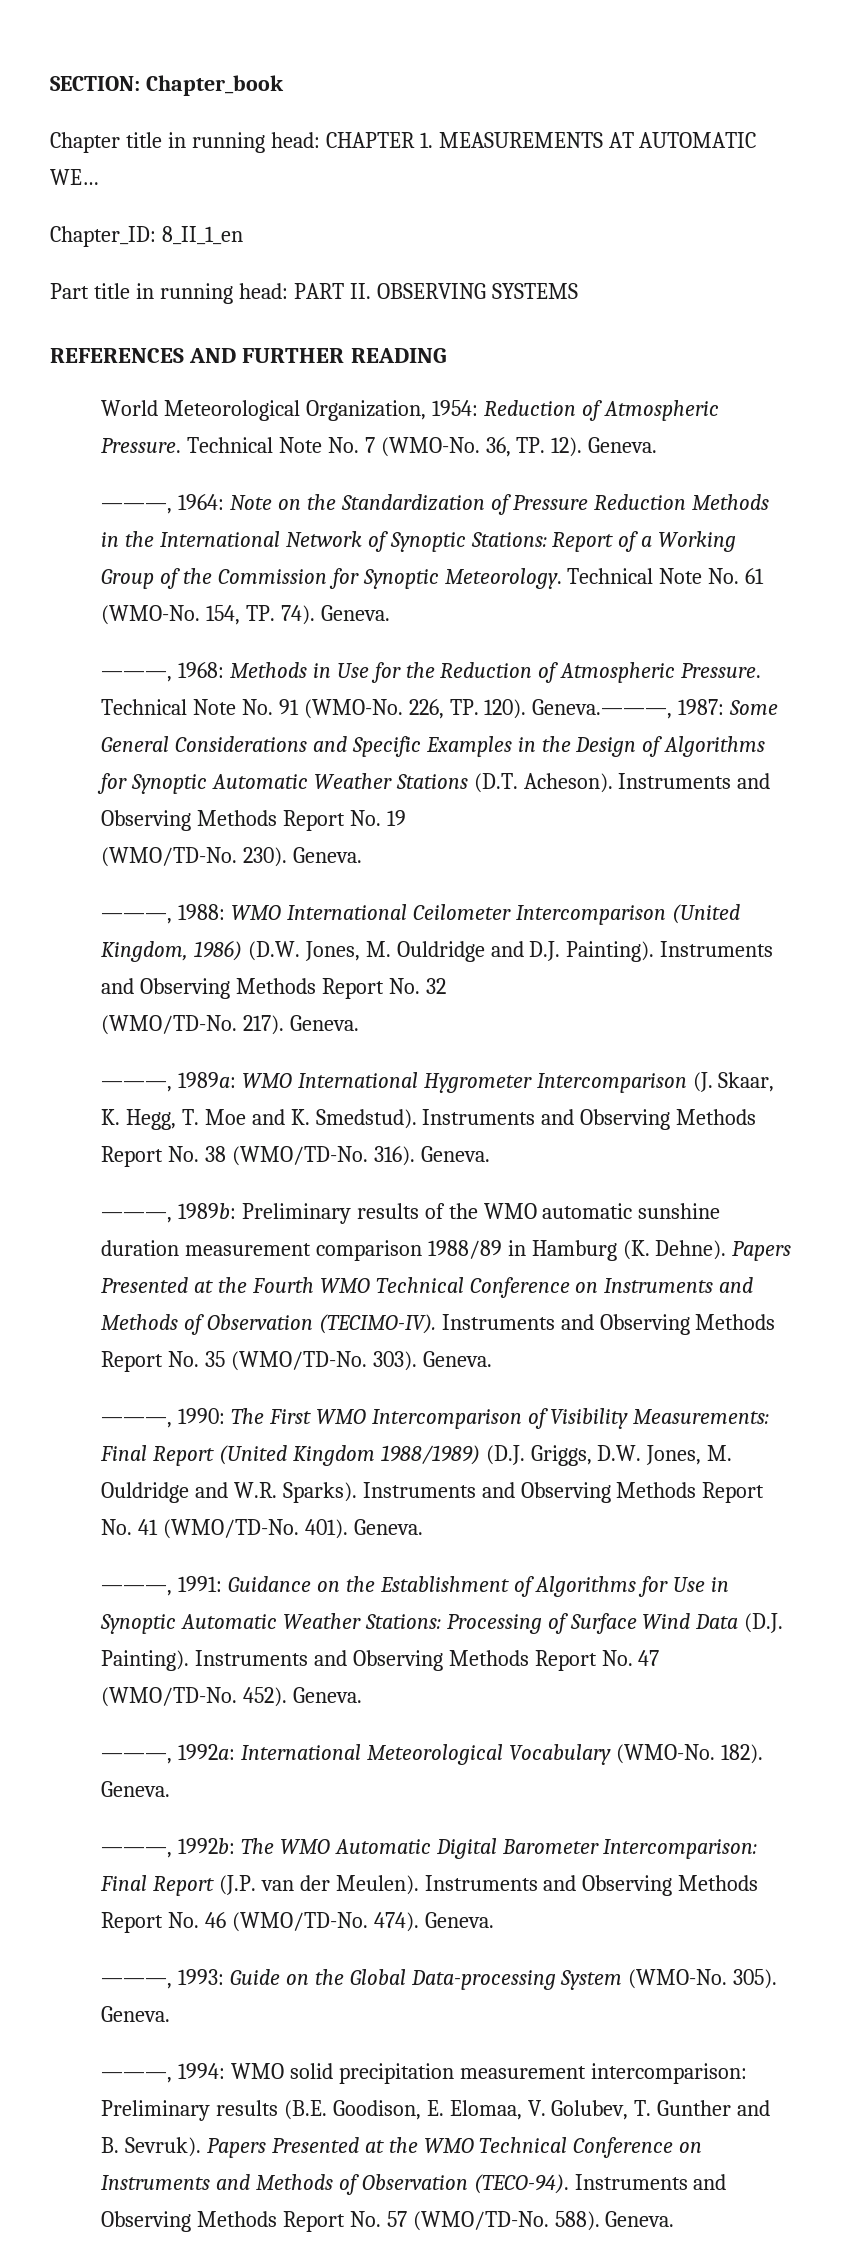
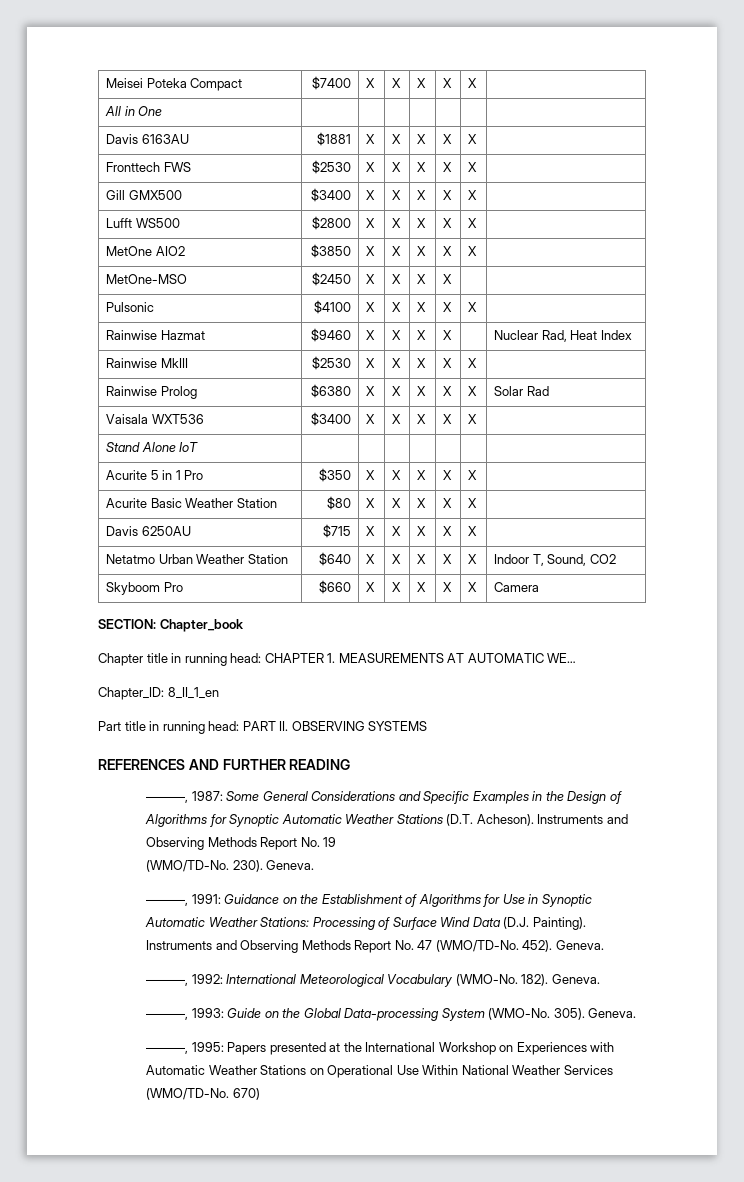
+ Meisei Poteka Compact | $7400 | X | X | X | X | X |
+ All in One | | | | | | |
+ Davis 6163AU | $1881 | X | X | X | X | X |
+ Fronttech FWS | $2530 | X | X | X | X | X |
+ Gill GMX500 | $3400 | X | X | X | X | X |
+ Lufft WS500 | $2800 | X | X | X | X | X |
+ MetOne AIO2 | $3850 | X | X | X | X | X |
+ MetOne-MSO | $2450 | X | X | X | X | |
+ Pulsonic | $4100 | X | X | X | X | X |
+ Rainwise Hazmat | $9460 | X | X | X | X | | Nuclear Rad, Heat Index
+ Rainwise MkIII | $2530 | X | X | X | X | X |
+ Rainwise Prolog | $6380 | X | X | X | X | X | Solar Rad
+ Vaisala WXT536 | $3400 | X | X | X | X | X |
+ Stand Alone IoT | | | | | | |
+ Acurite 5 in 1 Pro | $350 | X | X | X | X | X |
+ Acurite Basic Weather Station | $80 | X | X | X | X | X |
+ Davis 6250AU | $715 | X | X | X | X | X |
+ Netatmo Urban Weather Station | $640 | X | X | X | X | X | Indoor T, Sound, CO2
+ Skyboom Pro | $660 | X | X | X | X | X | Camera
- World Meteorological Organization, 1954: Reduction of Atmospheric Pressure. Technical Note No. 7 (WMO-No. 36, TP. 12). Geneva.
- ———, 1964: Note on the Standardization of Pressure Reduction Methods in the International Network of Synoptic Stations: Report of a Working Group of the Commission for Synoptic Meteorology. Technical Note No. 61 (WMO-No. 154, TP. 74). Geneva.
- ———, 1968: Methods in Use for the Reduction of Atmospheric Pressure. Technical Note No. 91 (WMO-No. 226, TP. 120). Geneva.———, 1987: Some General Considerations and Specific Examples in the Design of Algorithms for Synoptic Automatic Weather Stations (D.T. Acheson).
+ ———, 1987: Some General Considerations and Specific Examples in the Design of Algorithms for Synoptic Automatic Weather Stations (D.T. Acheson).
- ———, 1988: WMO International Ceilometer Intercomparison (United Kingdom, 1986) (D.W. Jones, M. Ouldridge and D.J. Painting). Instruments and Observing Methods Report No. 32
- (WMO/TD-No. 217). Geneva.
- ———, 1989a: WMO International Hygrometer Intercomparison (J. Skaar, K. Hegg, T. Moe and K. Smedstud). Instruments and Observing Methods Report No. 38 (WMO/TD-No. 316). Geneva.
- ———, 1989b: Preliminary results of the WMO automatic sunshine duration measurement comparison 1988/89 in Hamburg (K. Dehne). Papers Presented at the Fourth WMO Technical Conference on Instruments and Methods of Observation (TECIMO-IV). Instruments and Observing Methods Report No. 35 (WMO/TD-No. 303). Geneva.
- ———, 1990: The First WMO Intercomparison of Visibility Measurements: Final Report (United Kingdom 1988/1989) (D.J. Griggs, D.W. Jones, M. Ouldridge and W.R. Sparks). Instruments and Observing Methods Report No. 41 (WMO/TD-No. 401). Geneva.
- ———, 1992a: International Meteorological Vocabulary (WMO-No.
+ ———, 1992: International Meteorological Vocabulary (WMO-No.
- ———, 1992b: The WMO Automatic Digital Barometer Intercomparison: Final Report (J.P. van der Meulen). Instruments and Observing Methods Report No. 46 (WMO/TD-No. 474). Geneva.
- ———, 1994: WMO solid precipitation measurement intercomparison: Preliminary results (B.E. Goodison, E. Elomaa, V. Golubev, T. Gunther and B. Sevruk). Papers Presented at the WMO Technical Conference on Instruments and Methods of Observation (TECO-94). Instruments and Observing Methods Report No. 57 (WMO/TD-No. 588). Geneva.
+ ———, 1995: Papers presented at the International Workshop on Experiences with Automatic Weather Stations on Operational Use Within National Weather Services (WMO/TD-No. 670)

